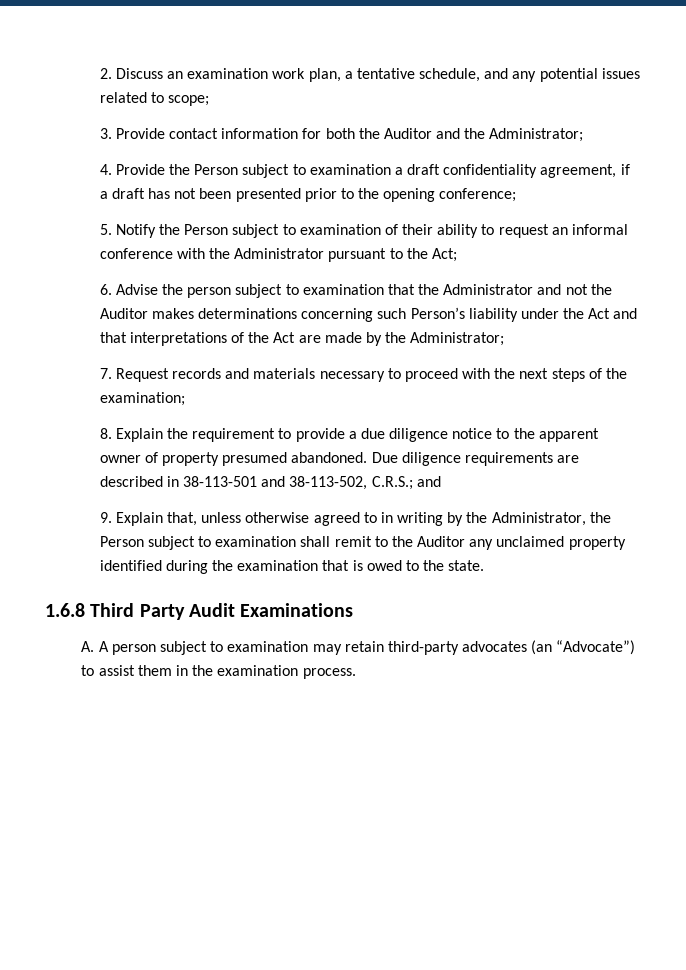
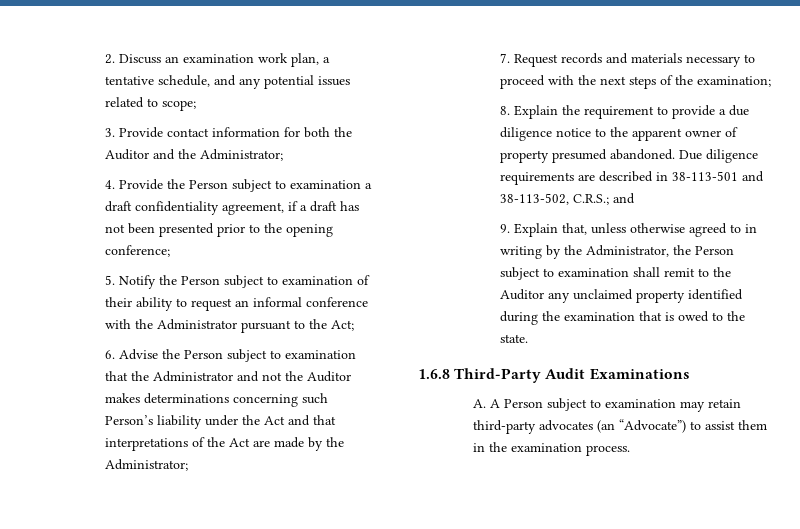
- 6. Advise the person subject to examination that the Administrator and not the Auditor makes determinations concerning such Person’s liability under the Act and that interpretations of the Act are made by the Administrator;
+ 6. Advise the Person subject to examination that the Administrator and not the Auditor makes determinations concerning such Person’s liability under the Act and that interpretations of the Act are made by the Administrator;
- 1.6.8 Third Party Audit Examinations
+ 1.6.8 Third-Party Audit Examinations
- A. A person subject to examination may retain third-party advocates (an “Advocate”) to assist them in the examination process.
+ A. A Person subject to examination may retain third-party advocates (an “Advocate”) to assist them in the examination process.

